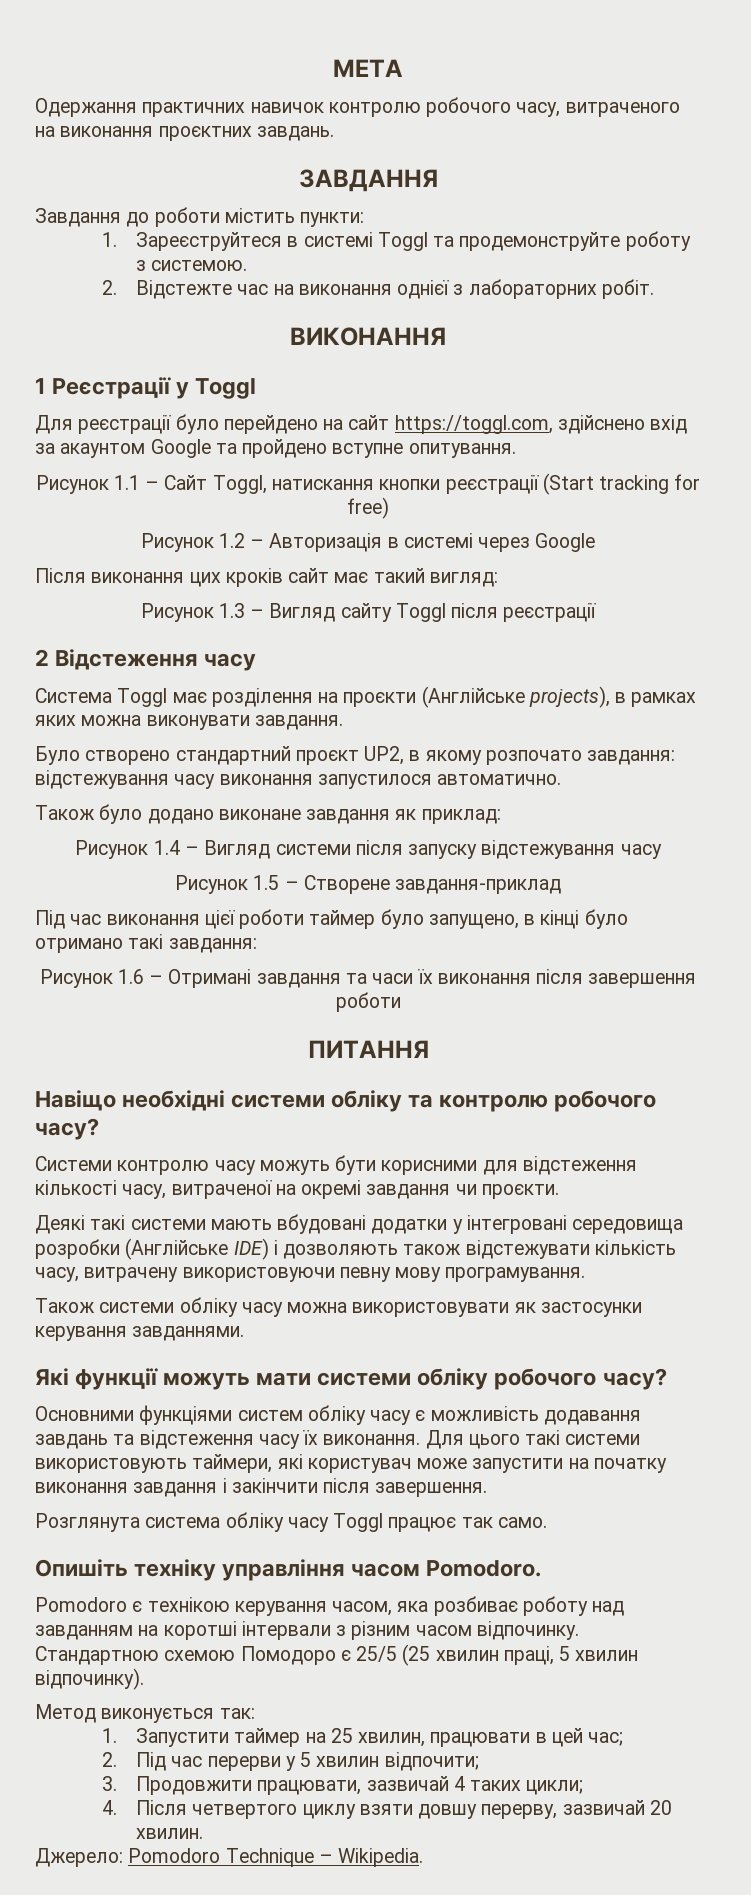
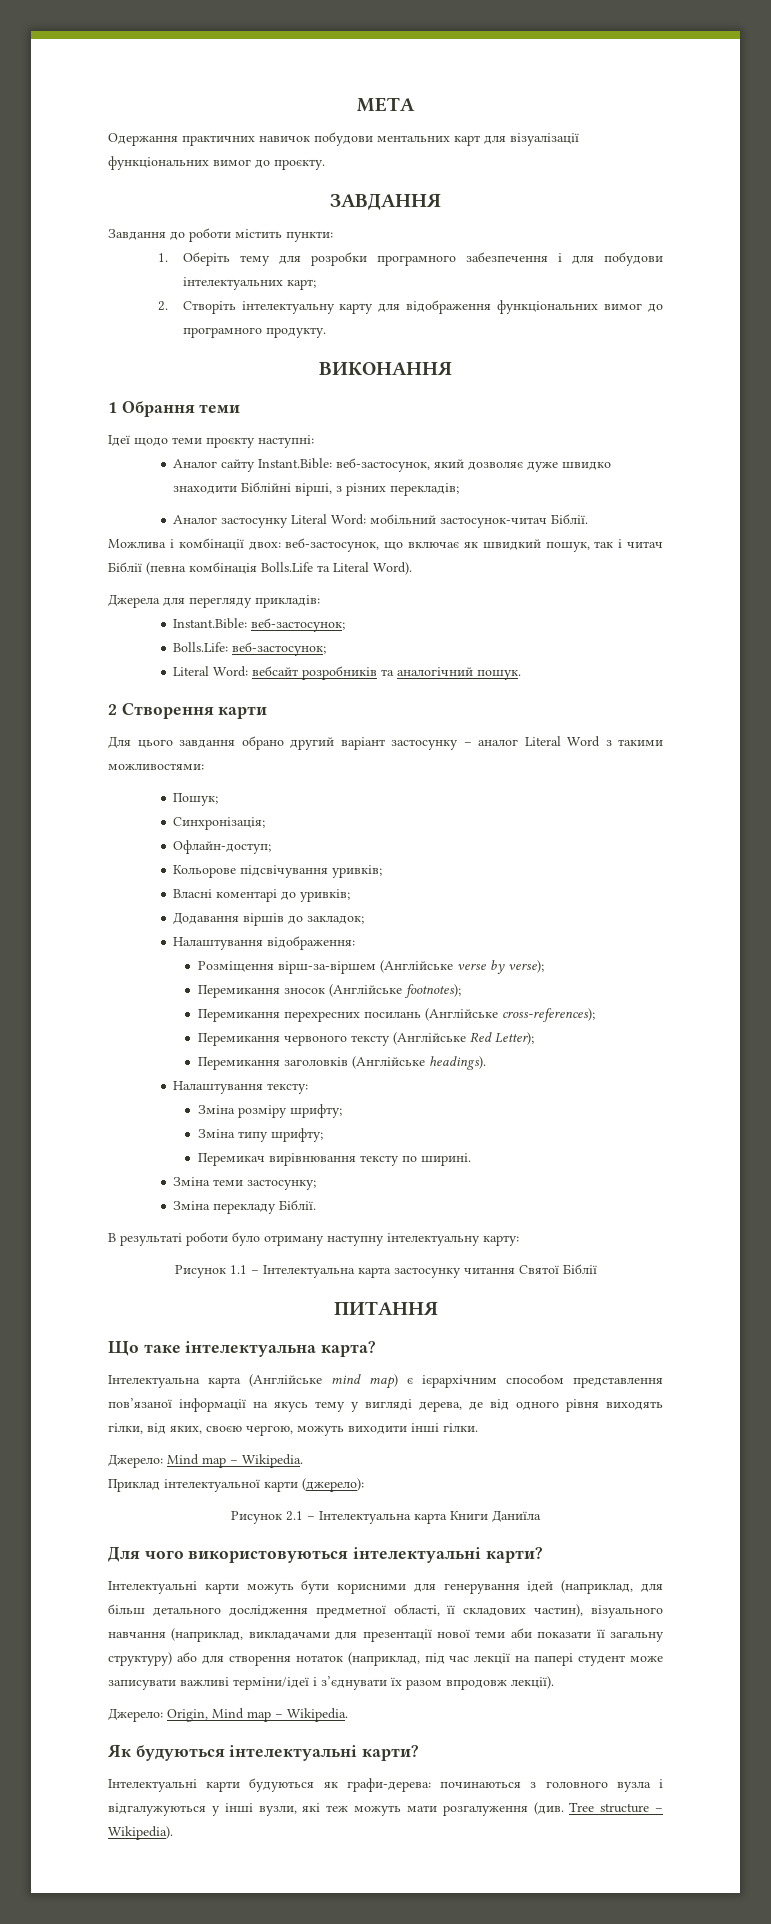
- Одержання практичних навичок контролю робочого часу, витраченого на виконання проєктних завдань.
+ Одержання практичних навичок побудови ментальних карт для візуалізації функціональних вимог до проєкту.
- 1. Зареєструйтеся в системі Toggl та продемонструйте роботу з системою.
- 2. Відстежте час на виконання однієї з лабораторних робіт.
+ 1. Оберіть тему для розробки програмного забезпечення і для побудови інтелектуальних карт;
+ 2. Створіть інтелектуальну карту для відображення функціональних вимог до програмного продукту.
  ВИКОНАННЯ
- 1 Реєстрації у Toggl
- Для реєстрації було перейдено на сайт https://toggl.com, здійснено вхід за акаунтом Google та пройдено вступне опитування.
- Рисунок 1.1 – Сайт Toggl, натискання кнопки реєстрації (Start tracking for free)
- Рисунок 1.2 – Авторизація в системі через Google
- Після виконання цих кроків сайт має такий вигляд:
- Рисунок 1.3 – Вигляд сайту Toggl після реєстрації
- 2 Відстеження часу
- Система Toggl має розділення на проєкти (Англійське projects), в рамках яких можна виконувати завдання.
- Було створено стандартний проєкт UP2, в якому розпочато завдання: відстежування часу виконання запустилося автоматично.
- Також було додано виконане завдання як приклад:
- Рисунок 1.4 – Вигляд системи після запуску відстежування часу
- Рисунок 1.5 – Створене завдання-приклад
- Під час виконання цієї роботи таймер було запущено, в кінці було отримано такі завдання:
- Рисунок 1.6 – Отримані завдання та часи їх виконання після завершення роботи
+ 1 Обрання теми
+ Ідеї щодо теми проєкту наступні:
+ Аналог сайту Instant.Bible: веб-застосунок, який дозволяє дуже швидко знаходити Біблійні вірші, з різних перекладів;
+ Аналог застосунку Literal Word: мобільний застосунок-читач Біблії.
+ Можлива і комбінації двох: веб-застосунок, що включає як швидкий пошук, так і читач Біблії (певна комбінація Bolls.Life та Literal Word).
+ Джерела для перегляду прикладів:
+ Instant.Bible: веб-застосунок;
+ Bolls.Life: веб-застосунок;
+ Literal Word: вебсайт розробників та аналогічний пошук.
+ 2 Створення карти
+ Для цього завдання обрано другий варіант застосунку – аналог Literal Word з такими можливостями:
+ Пошук;
+ Синхронізація;
+ Офлайн-доступ;
+ Кольорове підсвічування уривків;
+ Власні коментарі до уривків;
+ Додавання віршів до закладок;
+ Налаштування відображення:
+ Розміщення вірш-за-віршем (Англійське verse by verse);
+ Перемикання зносок (Англійське footnotes);
+ Перемикання перехресних посилань (Англійське cross-references);
+ Перемикання червоного тексту (Англійське Red Letter);
+ Перемикання заголовків (Англійське headings).
+ Налаштування тексту:
+ Зміна розміру шрифту;
+ Зміна типу шрифту;
+ Перемикач вирівнювання тексту по ширині.
+ Зміна теми застосунку;
+ Зміна перекладу Біблії.
+ В результаті роботи було отриману наступну інтелектуальну карту:
+ Рисунок 1.1 – Інтелектуальна карта застосунку читання Святої Біблії
  ПИТАННЯ
- Навіщо необхідні системи обліку та контролю робочого часу?
- Системи контролю часу можуть бути корисними для відстеження кількості часу, витраченої на окремі завдання чи проєкти.
- Деякі такі системи мають вбудовані додатки у інтегровані середовища розробки (Англійське IDE) і дозволяють також відстежувати кількість часу, витрачену використовуючи певну мову програмування.
- Також системи обліку часу можна використовувати як застосунки керування завданнями.
- Які функції можуть мати системи обліку робочого часу?
- Основними функціями систем обліку часу є можливість додавання завдань та відстеження часу їх виконання. Для цього такі системи використовують таймери, які користувач може запустити на початку виконання завдання і закінчити після завершення.
- Розглянута система обліку часу Toggl працює так само.
- Опишіть техніку управління часом Pomodoro.
- Pomodoro є технікою керування часом, яка розбиває роботу над завданням на коротші інтервали з різним часом відпочинку. Стандартною схемою Помодоро є 25/5 (25 хвилин праці, 5 хвилин відпочинку).
- Метод виконується так:
- 1. Запустити таймер на 25 хвилин, працювати в цей час;
- 2. Під час перерви у 5 хвилин відпочити;
- 3. Продовжити працювати, зазвичай 4 таких цикли;
- 4. Після четвертого циклу взяти довшу перерву, зазвичай 20 хвилин.
- Джерело: Pomodoro Technique – Wikipedia.
+ Що таке інтелектуальна карта?
+ Інтелектуальна карта (Англійське mind map) є ієрархічним способом представлення пов’язаної інформації на якусь тему у вигляді дерева, де від одного рівня виходять гілки, від яких, своєю чергою, можуть виходити інші гілки.
+ Джерело: Mind map – Wikipedia.
+ Приклад інтелектуальної карти (джерело):
+ Рисунок 2.1 – Інтелектуальна карта Книги Даниїла
+ Для чого використовуються інтелектуальні карти?
+ Інтелектуальні карти можуть бути корисними для генерування ідей (наприклад, для більш детального дослідження предметної області, її складових частин), візуального навчання (наприклад, викладачами для презентації нової теми аби показати її загальну структуру) або для створення нотаток (наприклад, під час лекції на папері студент може записувати важливі терміни/ідеї і з’єднувати їх разом впродовж лекції).
+ Джерело: Origin, Mind map – Wikipedia.
+ Як будуються інтелектуальні карти?
+ Інтелектуальні карти будуються як графи-дерева: починаються з головного вузла і відгалужуються у інші вузли, які теж можуть мати розгалуження (див. Tree structure – Wikipedia).

